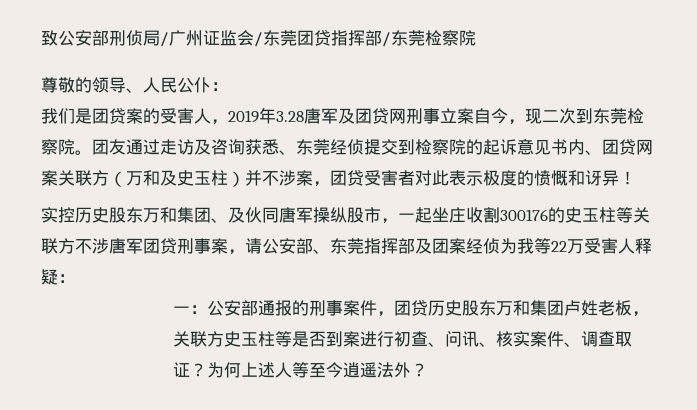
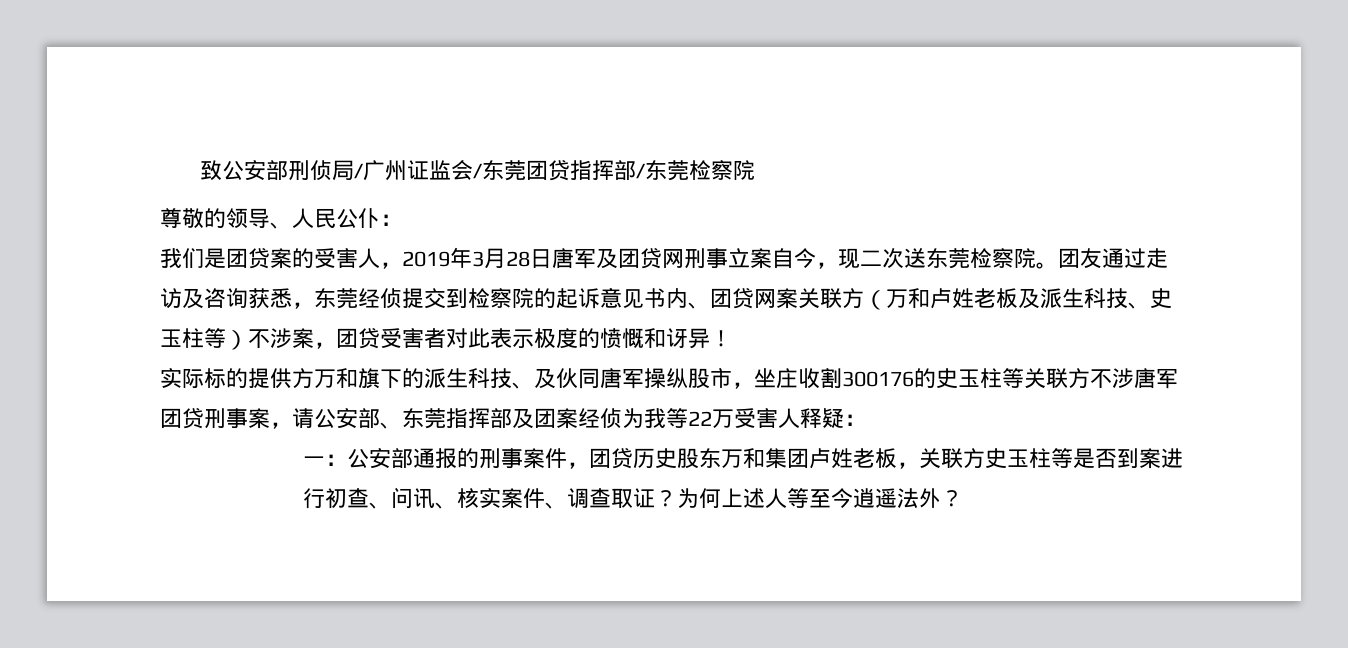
- 我们是团贷案的受害人，2019年3.28唐军及团贷网刑事立案自今，现二次到东莞检察院。
+ 我们是团贷案的受害人，2019年3月28日唐军及团贷网刑事立案自今，现二次送东莞检察院。
- 团友通过走访及咨询获悉、东莞经侦提交到检察院的起诉意见书内、团贷网案关联方（万和及史玉柱）并不涉案，团贷受害者对此表示极度的愤慨和讶异！
+ 团友通过走访及咨询获悉，东莞经侦提交到检察院的起诉意见书内、团贷网案关联方（万和卢姓老板及派生科技、史玉柱等）不涉案，团贷受害者对此表示极度的愤慨和讶异！
- 实控历史股东万和集团、及伙同唐军操纵股市，一起坐庄收割300176的史玉柱等关联方不涉唐军团贷刑事案，请公安部、东莞指挥部及团案经侦为我等22万受害人释疑：
+ 实际标的提供方万和旗下的派生科技、及伙同唐军操纵股市，坐庄收割300176的史玉柱等关联方不涉唐军团贷刑事案，请公安部、东莞指挥部及团案经侦为我等22万受害人释疑：

